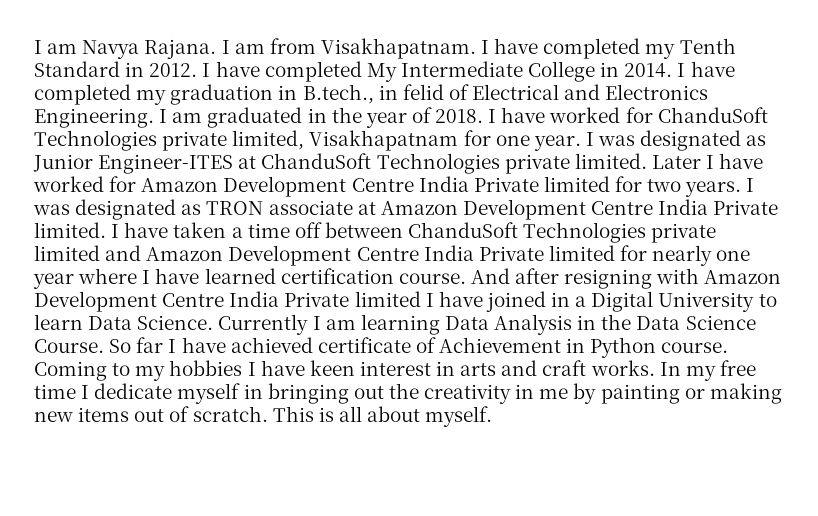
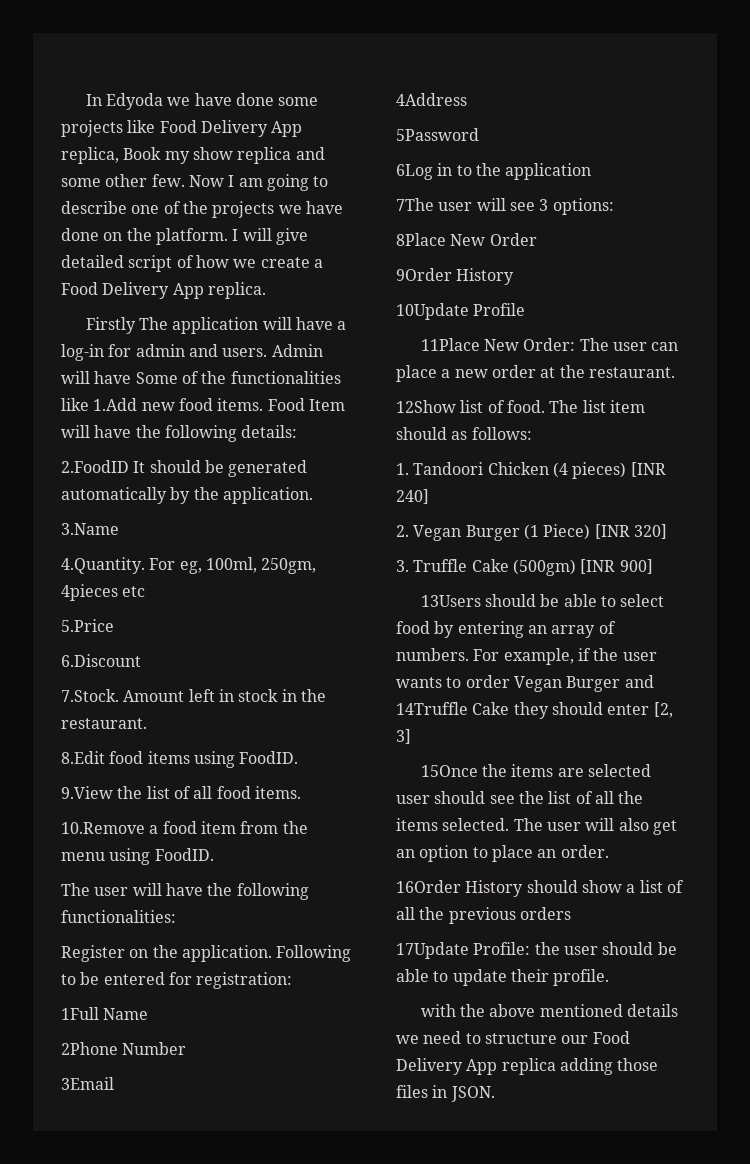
- I am Navya Rajana. I am from Visakhapatnam. I have completed my Tenth Standard in 2012. I have completed My Intermediate College in 2014. I have completed my graduation in B.tech., in felid of Electrical and Electronics Engineering. I am graduated in the year of 2018. I have worked for ChanduSoft Technologies private limited, Visakhapatnam for one year. I was designated as Junior Engineer-ITES at ChanduSoft Technologies private limited. Later I have worked for Amazon Development Centre India Private limited for two years. I was designated as TRON associate at Amazon Development Centre India Private limited. I have taken a time off between ChanduSoft Technologies private limited and Amazon Development Centre India Private limited for nearly one year where I have learned certification course. And after resigning with Amazon Development Centre India Private limited I have joined in a Digital University to learn Data Science. Currently I am learning Data Analysis in the Data Science Course. So far I have achieved certificate of Achievement in Python course. Coming to my hobbies I have keen interest in arts and craft works. In my free time I dedicate myself in bringing out the creativity in me by painting or making new items out of scratch. This is all about myself.
+ In Edyoda we have done some projects like Food Delivery App replica, Book my show replica and some other few. Now I am going to describe one of the projects we have done on the platform. I will give detailed script of how we create a Food Delivery App replica.
+ Firstly The application will have a log-in for admin and users. Admin will have Some of the functionalities like 1.Add new food items. Food Item will have the following details:
+ 2.FoodID It should be generated automatically by the application.
+ 3.Name
+ 4.Quantity. For eg, 100ml, 250gm, 4pieces etc
+ 5.Price
+ 6.Discount
+ 7.Stock. Amount left in stock in the restaurant.
+ 8.Edit food items using FoodID.
+ 9.View the list of all food items.
+ 10.Remove a food item from the menu using FoodID.
+ The user will have the following functionalities:
+ Register on the application. Following to be entered for registration:
+ 1Full Name
+ 2Phone Number
+ 3Email
+ 4Address
+ 5Password
+ 6Log in to the application
+ 7The user will see 3 options:
+ 8Place New Order
+ 9Order History
+ 10Update Profile
+ 11Place New Order: The user can place a new order at the restaurant.
+ 12Show list of food. The list item should as follows:
+ 1. Tandoori Chicken (4 pieces) [INR 240]
+ 2. Vegan Burger (1 Piece) [INR 320]
+ 3. Truffle Cake (500gm) [INR 900]
+ 13Users should be able to select food by entering an array of numbers. For example, if the user wants to order Vegan Burger and 14Truffle Cake they should enter [2, 3]
+ 15Once the items are selected user should see the list of all the items selected. The user will also get an option to place an order.
+ 16Order History should show a list of all the previous orders
+ 17Update Profile: the user should be able to update their profile.
+ with the above mentioned details we need to structure our Food Delivery App replica adding those files in JSON.

